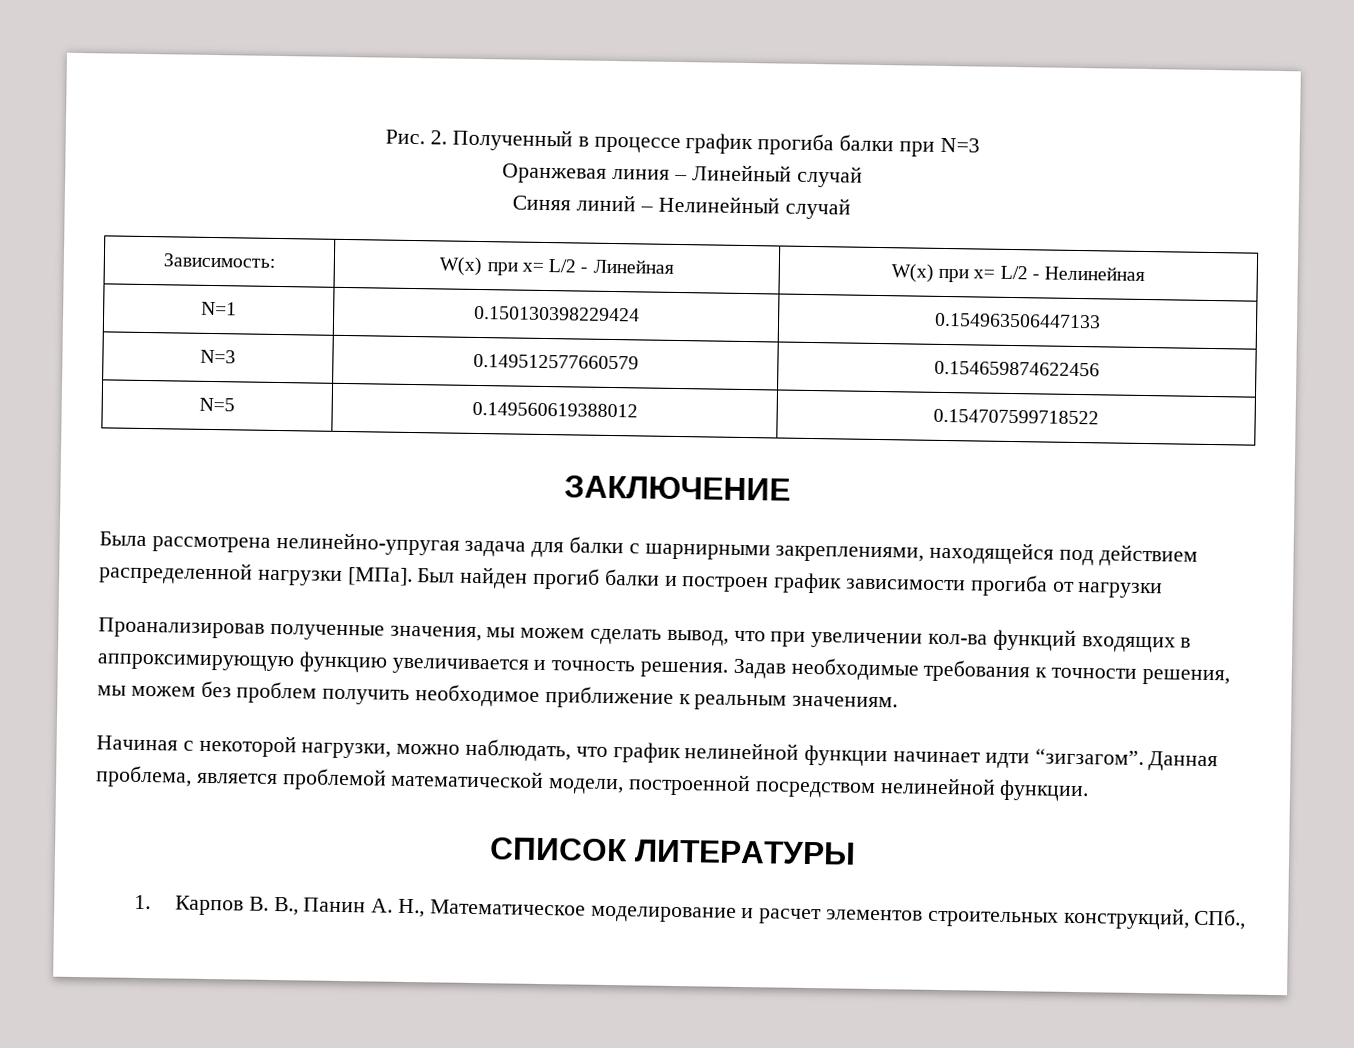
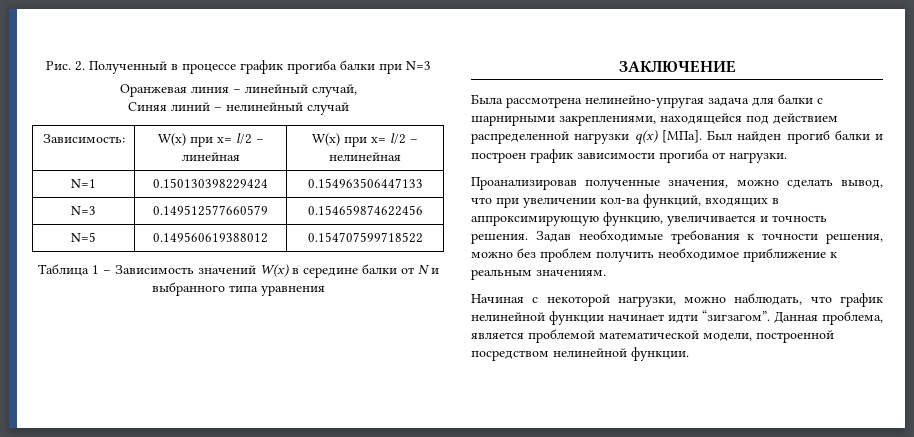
- Оранжевая линия – Линейный случай
+ Оранжевая линия – линейный случай,
- Синяя линий – Нелинейный случай
+ Синяя линий – нелинейный случай
- Зависимость: | W(x) при x= L/2 - Линейная | W(x) при x= L/2 - Нелинейная
+ Зависимость: | W(x) при x= l/2 – линейная | W(x) при x= l/2 – нелинейная
+ Таблица 1 – Зависимость значений W(x) в середине балки от N и выбранного типа уравнения
- Была рассмотрена нелинейно-упругая задача для балки с шарнирными закреплениями, находящейся под действием распределенной нагрузки [МПа].
+ Была рассмотрена нелинейно-упругая задача для балки с шарнирными закреплениями, находящейся под действием распределенной нагрузки q(x) [МПа].
- Был найден прогиб балки и построен график зависимости прогиба от нагрузки
+ Был найден прогиб балки и построен график зависимости прогиба от нагрузки.
- Проанализировав полученные значения, мы можем сделать вывод, что при увеличении кол-ва функций входящих в аппроксимирующую функцию увеличивается и точность решения.
+ Проанализировав полученные значения, можно сделать вывод, что при увеличении кол-ва функций, входящих в аппроксимирующую функцию, увеличивается и точность решения.
- Задав необходимые требования к точности решения, мы можем без проблем получить необходимое приближение к реальным значениям.
+ Задав необходимые требования к точности решения, можно без проблем получить необходимое приближение к реальным значениям.
- СПИСОК ЛИТЕРАТУРЫ
- 1. Карпов В. В., Панин А. Н., Математическое моделирование и расчет элементов строительных конструкций, СПб.,

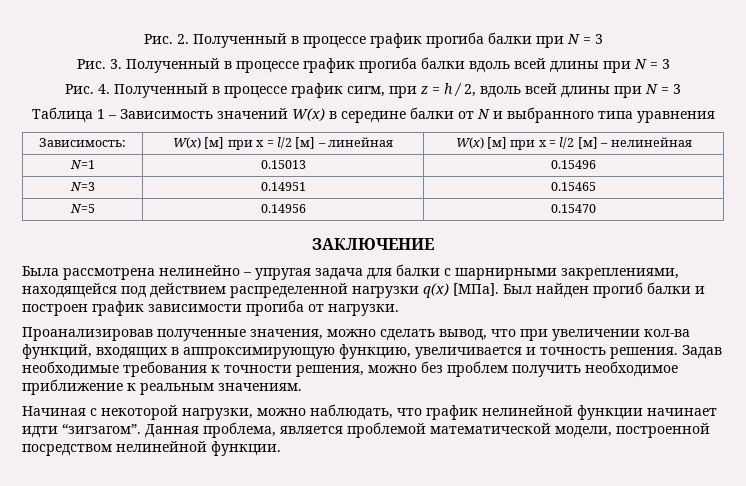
- Рис. 2. Полученный в процессе график прогиба балки при N=3
- Оранжевая линия – линейный случай,
- Синяя линий – нелинейный случай
- Зависимость: | W(x) при x= l/2 – линейная | W(x) при x= l/2 – нелинейная
- N=1 | 0.150130398229424 | 0.154963506447133
- N=3 | 0.149512577660579 | 0.154659874622456
- N=5 | 0.149560619388012 | 0.154707599718522
+ Рис. 2. Полученный в процессе график прогиба балки при N = 3
+ Рис. 3. Полученный в процессе график прогиба балки вдоль всей длины при N = 3
+ Рис. 4. Полученный в процессе график сигм, при z = h / 2, вдоль всей длины при N = 3
+ Зависимость: | W(x) [м] при x = l/2 [м] – линейная | W(x) [м] при x = l/2 [м] – нелинейная
+ N=1 | 0.15013 | 0.15496
+ N=3 | 0.14951 | 0.15465
+ N=5 | 0.14956 | 0.15470
- Была рассмотрена нелинейно-упругая задача для балки с шарнирными закреплениями, находящейся под действием распределенной нагрузки q(x) [МПа].
+ Была рассмотрена нелинейно – упругая задача для балки с шарнирными закреплениями, находящейся под действием распределенной нагрузки q(x) [МПа].

